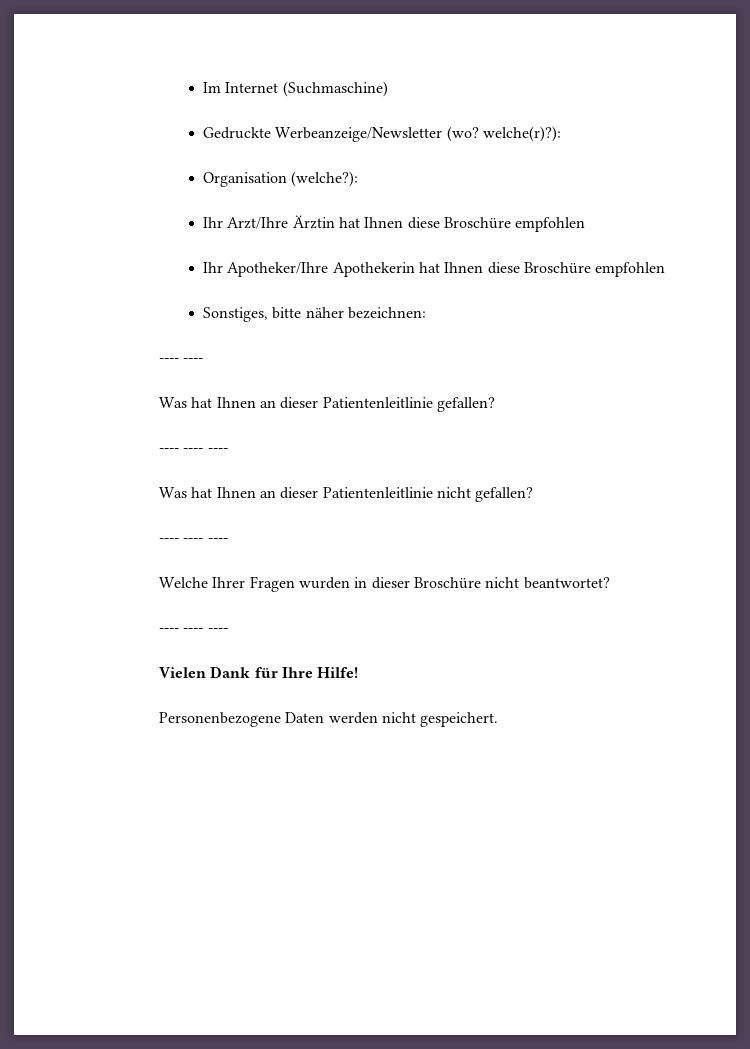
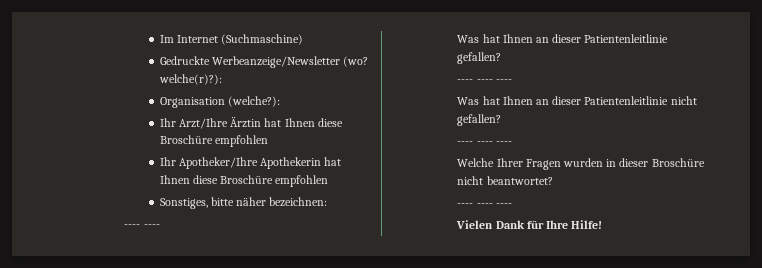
- Personenbezogene Daten werden nicht gespeichert.

